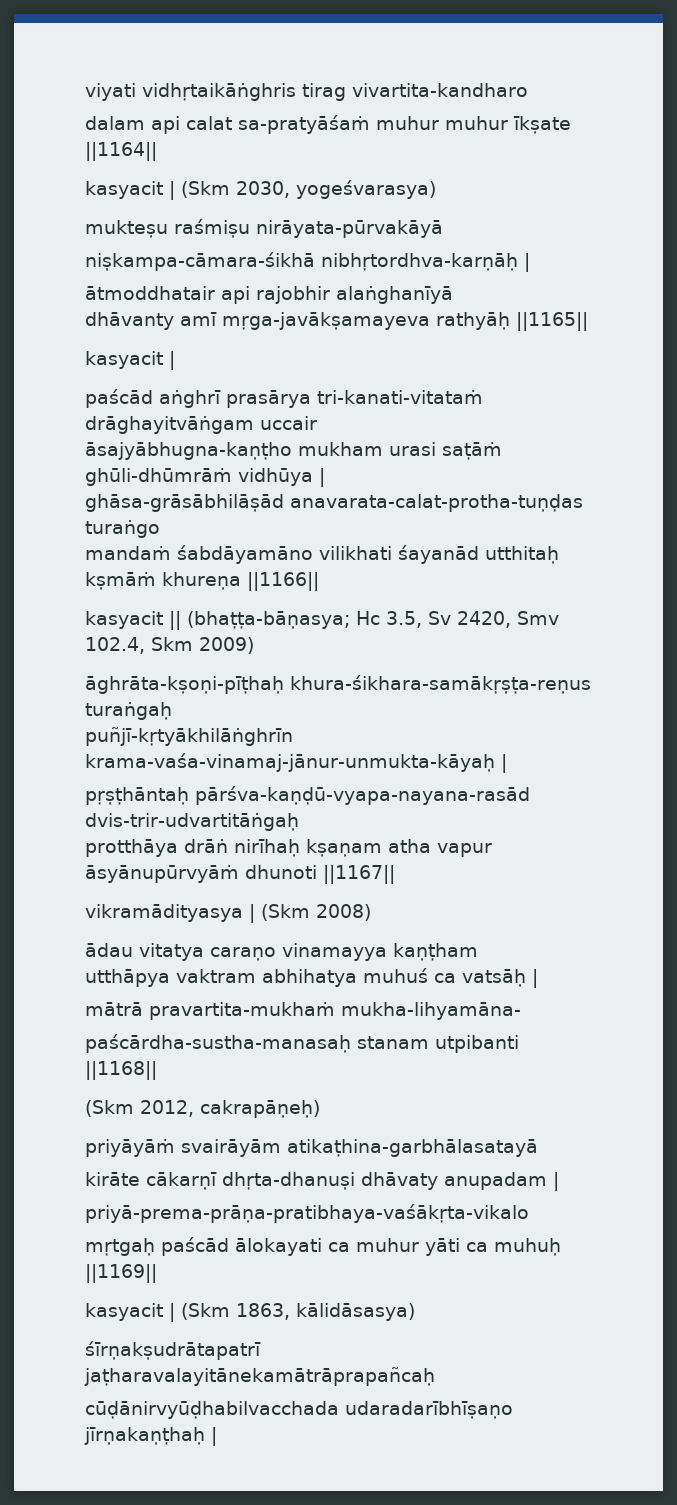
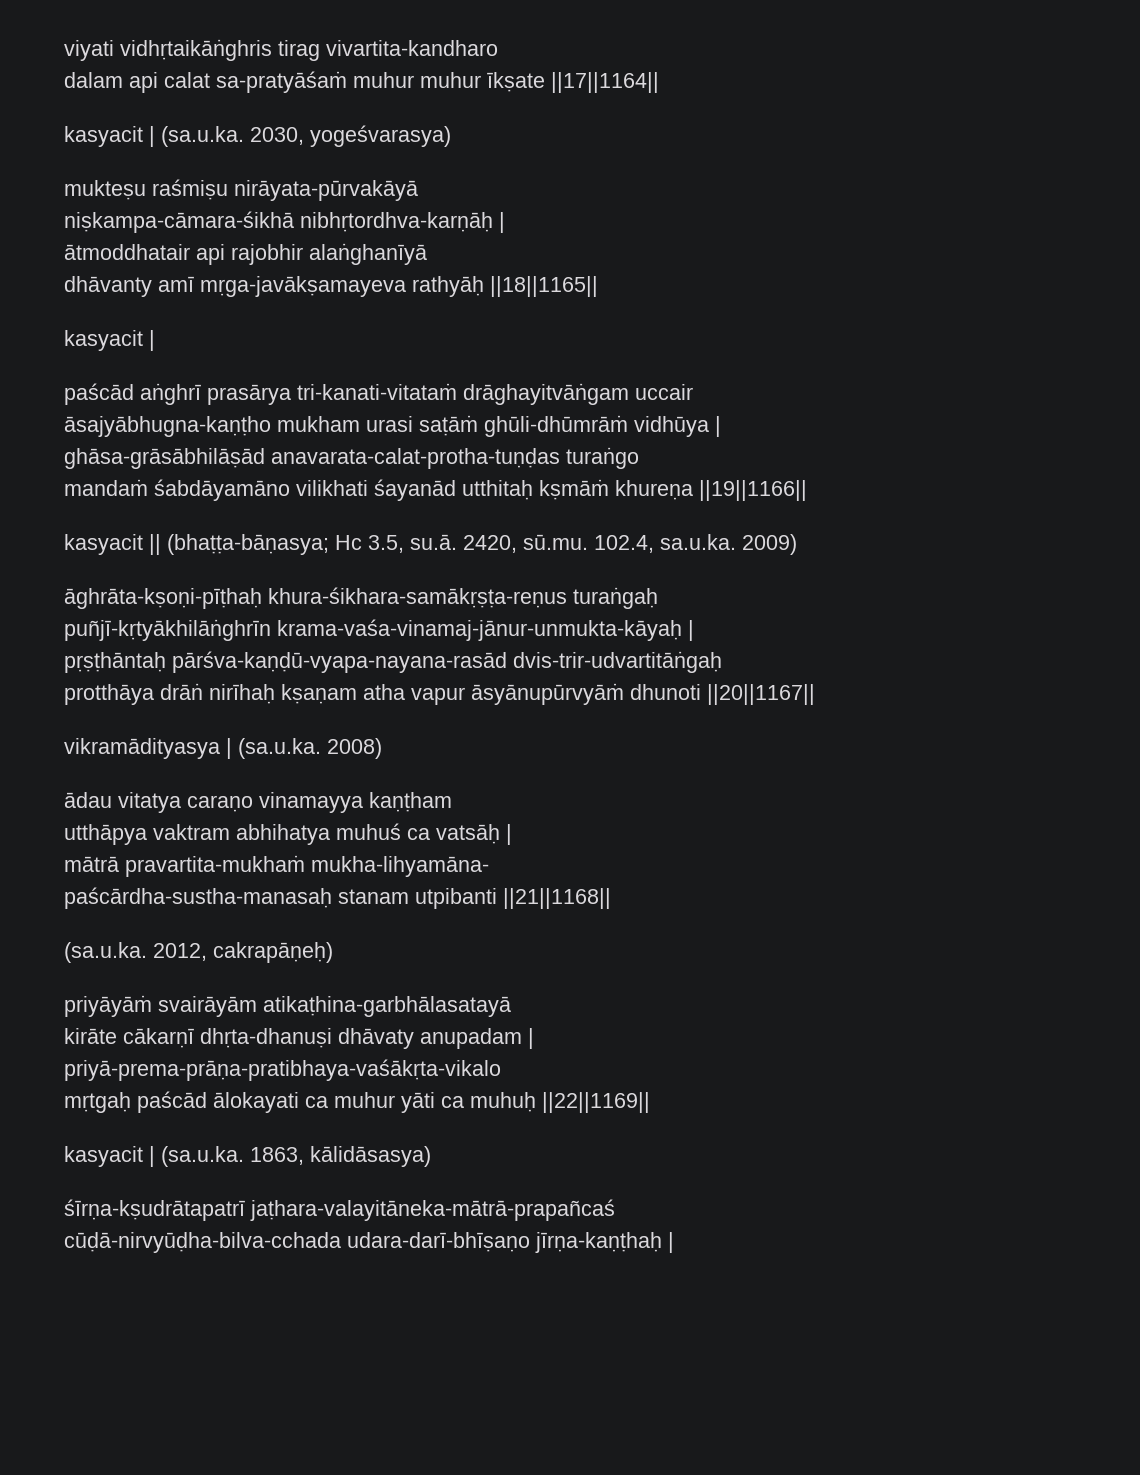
- dalam api calat sa-pratyāśaṁ muhur muhur īkṣate ||1164||
- kasyacit | (Skm 2030, yogeśvarasya)
+ dalam api calat sa-pratyāśaṁ muhur muhur īkṣate ||17||1164||
+ kasyacit | (sa.u.ka. 2030, yogeśvarasya)
- dhāvanty amī mṛga-javākṣamayeva rathyāḥ ||1165||
+ dhāvanty amī mṛga-javākṣamayeva rathyāḥ ||18||1165||
- mandaṁ śabdāyamāno vilikhati śayanād utthitaḥ kṣmāṁ khureṇa ||1166||
+ mandaṁ śabdāyamāno vilikhati śayanād utthitaḥ kṣmāṁ khureṇa ||19||1166||
- kasyacit || (bhaṭṭa-bāṇasya; Hc 3.5, Sv 2420, Smv 102.4, Skm 2009)
+ kasyacit || (bhaṭṭa-bāṇasya; Hc 3.5, su.ā. 2420, sū.mu. 102.4, sa.u.ka. 2009)
- protthāya drāṅ nirīhaḥ kṣaṇam atha vapur āsyānupūrvyāṁ dhunoti ||1167||
+ protthāya drāṅ nirīhaḥ kṣaṇam atha vapur āsyānupūrvyāṁ dhunoti ||20||1167||
- vikramādityasya | (Skm 2008)
+ vikramādityasya | (sa.u.ka. 2008)
- paścārdha-sustha-manasaḥ stanam utpibanti ||1168||
- (Skm 2012, cakrapāṇeḥ)
+ paścārdha-sustha-manasaḥ stanam utpibanti ||21||1168||
+ (sa.u.ka. 2012, cakrapāṇeḥ)
- mṛtgaḥ paścād ālokayati ca muhur yāti ca muhuḥ ||1169||
- kasyacit | (Skm 1863, kālidāsasya)
+ mṛtgaḥ paścād ālokayati ca muhur yāti ca muhuḥ ||22||1169||
+ kasyacit | (sa.u.ka. 1863, kālidāsasya)
- śīrṇakṣudrātapatrī jaṭharavalayitānekamātrāprapañcaḥ
- cūḍānirvyūḍhabilvacchada udaradarībhīṣaṇo jīrṇakaṇṭhaḥ |
+ śīrṇa-kṣudrātapatrī jaṭhara-valayitāneka-mātrā-prapañcaś
+ cūḍā-nirvyūḍha-bilva-cchada udara-darī-bhīṣaṇo jīrṇa-kaṇṭhaḥ |

